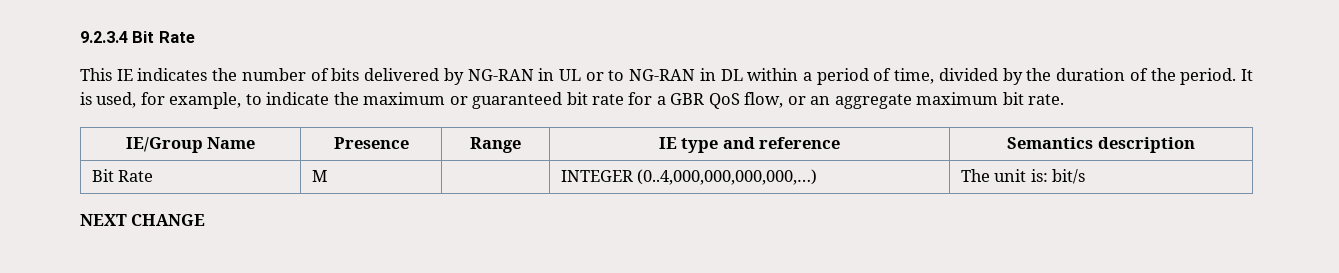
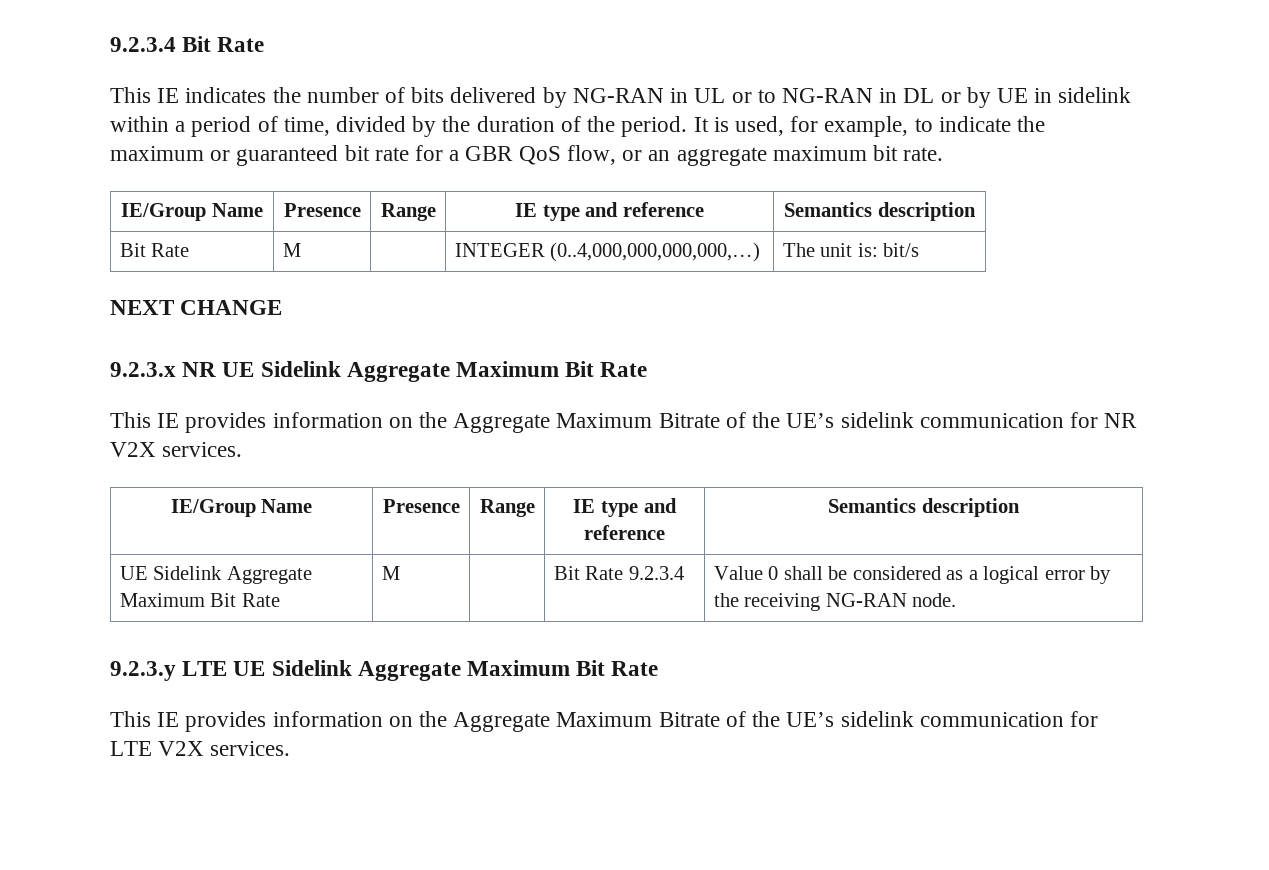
- This IE indicates the number of bits delivered by NG-RAN in UL or to NG-RAN in DL within a period of time, divided by the duration of the period.
+ This IE indicates the number of bits delivered by NG-RAN in UL or to NG-RAN in DL or by UE in sidelink within a period of time, divided by the duration of the period.
+ 9.2.3.x NR UE Sidelink Aggregate Maximum Bit Rate
+ This IE provides information on the Aggregate Maximum Bitrate of the UE’s sidelink communication for NR V2X services.
+ IE/Group Name | Presence | Range | IE type and reference | Semantics description
+ UE Sidelink Aggregate Maximum Bit Rate | M | | Bit Rate 9.2.3.4 | Value 0 shall be considered as a logical error by the receiving NG-RAN node.
+ 9.2.3.y LTE UE Sidelink Aggregate Maximum Bit Rate
+ This IE provides information on the Aggregate Maximum Bitrate of the UE’s sidelink communication for LTE V2X services.

